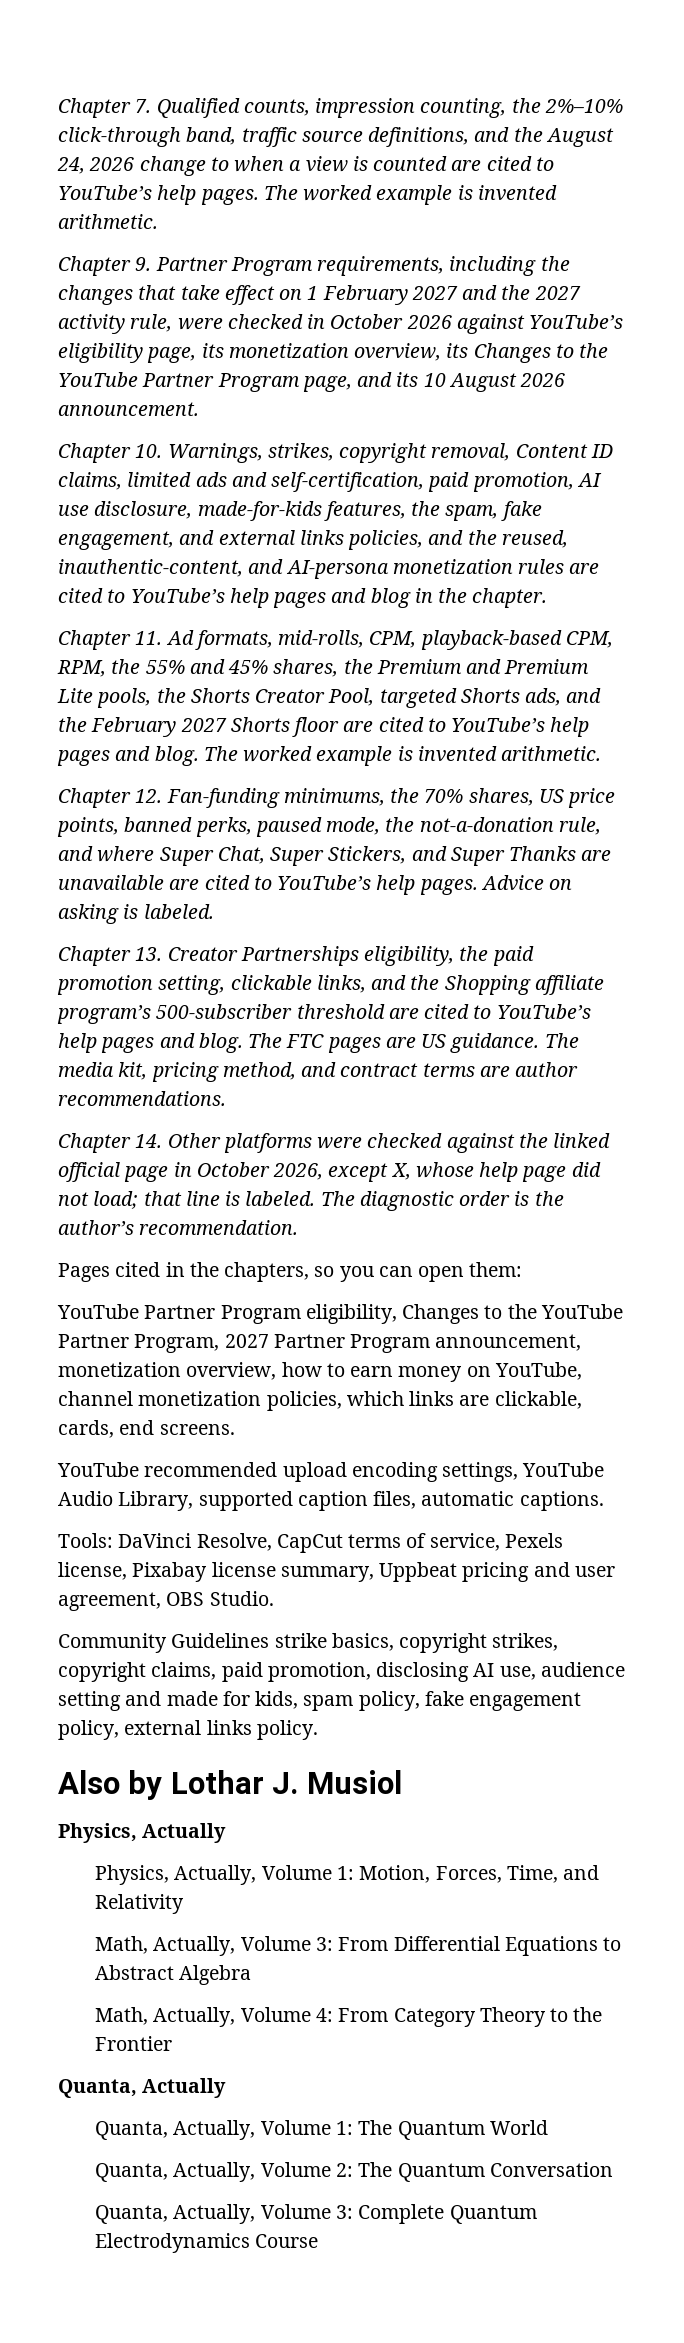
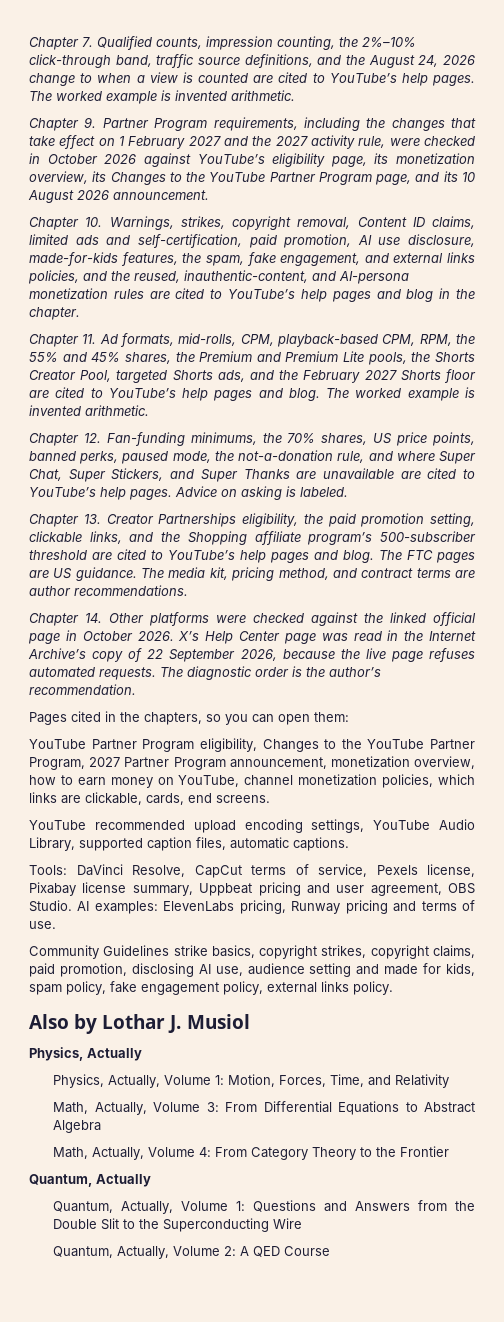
- Chapter 14. Other platforms were checked against the linked official page in October 2026, except X, whose help page did not load; that line is labeled.
+ Chapter 14. Other platforms were checked against the linked official page in October 2026. X’s Help Center page was read in the Internet Archive’s copy of 22 September 2026, because the live page refuses automated requests.
+ AI examples: ElevenLabs pricing, Runway pricing and terms of use.
- Quanta, Actually
- Quanta, Actually, Volume 1: The Quantum World
- Quanta, Actually, Volume 2: The Quantum Conversation
- Quanta, Actually, Volume 3: Complete Quantum Electrodynamics Course
+ Quantum, Actually
+ Quantum, Actually, Volume 1: Questions and Answers from the Double Slit to the Superconducting Wire
+ Quantum, Actually, Volume 2: A QED Course

